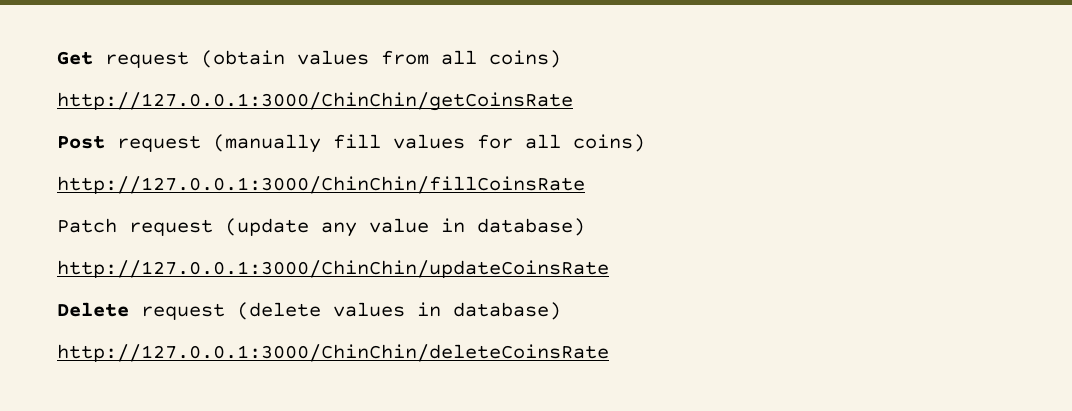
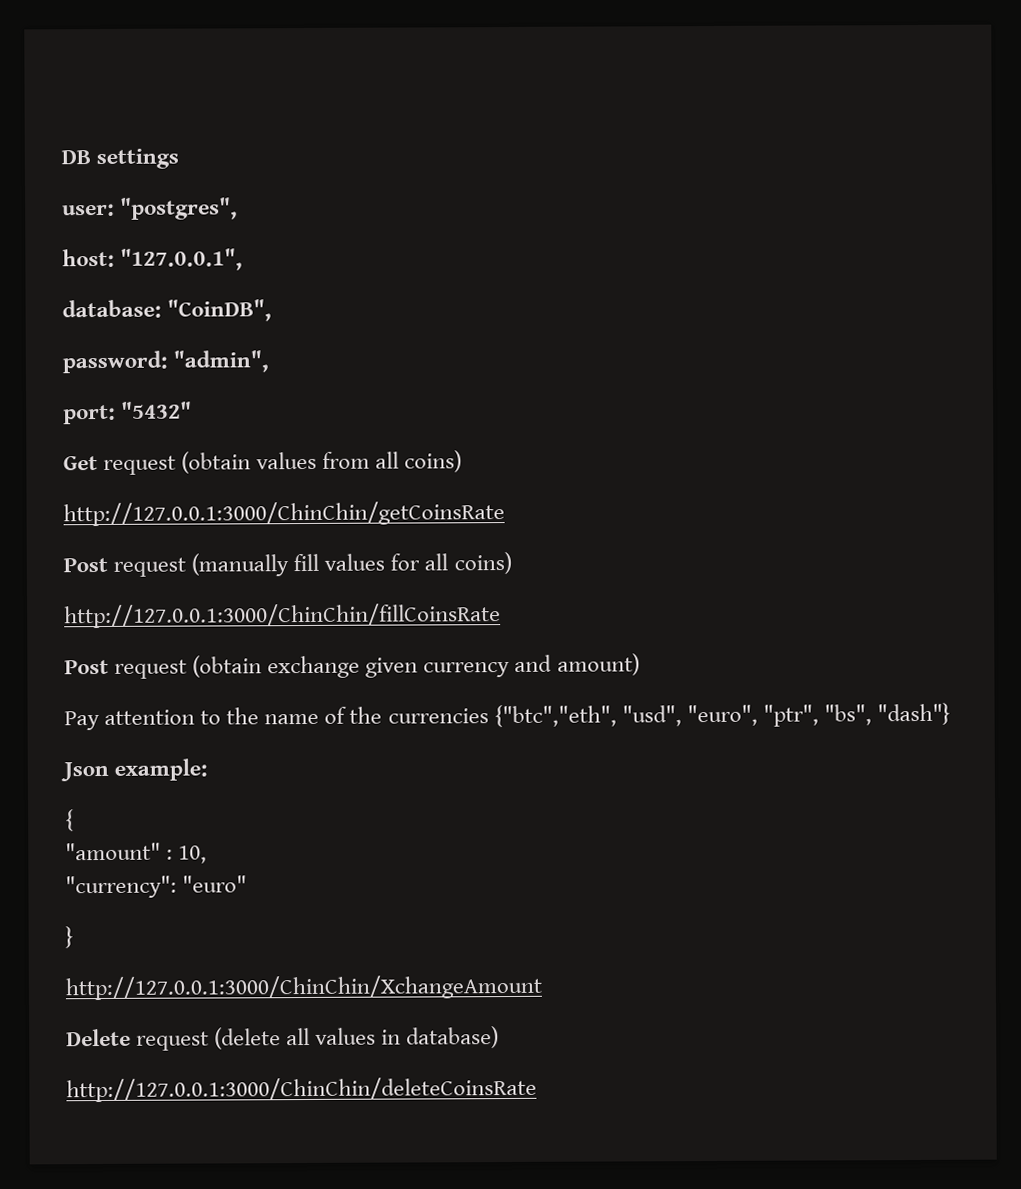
+ DB settings
+ user: "postgres",
+ host: "127.0.0.1",
+ database: "CoinDB",
+ password: "admin",
+ port: "5432"
- Patch request (update any value in database)
- http://127.0.0.1:3000/ChinChin/updateCoinsRate
+ Post request (obtain exchange given currency and amount)
+ Pay attention to the name of the currencies {"btc","eth", "usd", "euro", "ptr", "bs", "dash"}
+ Json example:
+ {
+ "amount" : 10,
+ "currency": "euro"
+ }
+ http://127.0.0.1:3000/ChinChin/XchangeAmount
- Delete request (delete values in database)
+ Delete request (delete all values in database)

